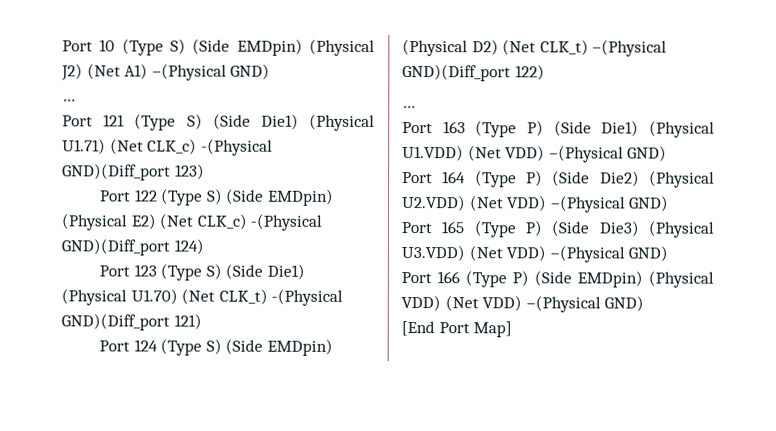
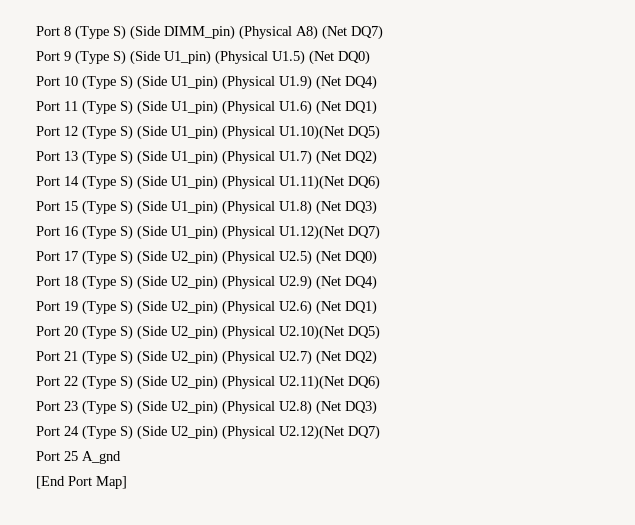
- Port 10 (Type S) (Side EMDpin) (Physical J2) (Net A1) –(Physical GND)
- …
- Port 121 (Type S) (Side Die1) (Physical U1.71) (Net CLK_c) -(Physical GND)(Diff_port 123)
- Port 122 (Type S) (Side EMDpin) (Physical E2) (Net CLK_c) -(Physical GND)(Diff_port 124)
- Port 123 (Type S) (Side Die1) (Physical U1.70) (Net CLK_t) -(Physical GND)(Diff_port 121)
- Port 124 (Type S) (Side EMDpin) (Physical D2) (Net CLK_t) –(Physical GND)(Diff_port 122)
- …
- Port 163 (Type P) (Side Die1) (Physical U1.VDD) (Net VDD) –(Physical GND)
- Port 164 (Type P) (Side Die2) (Physical U2.VDD) (Net VDD) –(Physical GND)
- Port 165 (Type P) (Side Die3) (Physical U3.VDD) (Net VDD) –(Physical GND)
- Port 166 (Type P) (Side EMDpin) (Physical VDD) (Net VDD) –(Physical GND)
+ Port 8 (Type S) (Side DIMM_pin) (Physical A8) (Net DQ7)
+ Port 9 (Type S) (Side U1_pin) (Physical U1.5) (Net DQ0)
+ Port 10 (Type S) (Side U1_pin) (Physical U1.9) (Net DQ4)
+ Port 11 (Type S) (Side U1_pin) (Physical U1.6) (Net DQ1)
+ Port 12 (Type S) (Side U1_pin) (Physical U1.10)(Net DQ5)
+ Port 13 (Type S) (Side U1_pin) (Physical U1.7) (Net DQ2)
+ Port 14 (Type S) (Side U1_pin) (Physical U1.11)(Net DQ6)
+ Port 15 (Type S) (Side U1_pin) (Physical U1.8) (Net DQ3)
+ Port 16 (Type S) (Side U1_pin) (Physical U1.12)(Net DQ7)
+ Port 17 (Type S) (Side U2_pin) (Physical U2.5) (Net DQ0)
+ Port 18 (Type S) (Side U2_pin) (Physical U2.9) (Net DQ4)
+ Port 19 (Type S) (Side U2_pin) (Physical U2.6) (Net DQ1)
+ Port 20 (Type S) (Side U2_pin) (Physical U2.10)(Net DQ5)
+ Port 21 (Type S) (Side U2_pin) (Physical U2.7) (Net DQ2)
+ Port 22 (Type S) (Side U2_pin) (Physical U2.11)(Net DQ6)
+ Port 23 (Type S) (Side U2_pin) (Physical U2.8) (Net DQ3)
+ Port 24 (Type S) (Side U2_pin) (Physical U2.12)(Net DQ7)
+ Port 25 A_gnd

